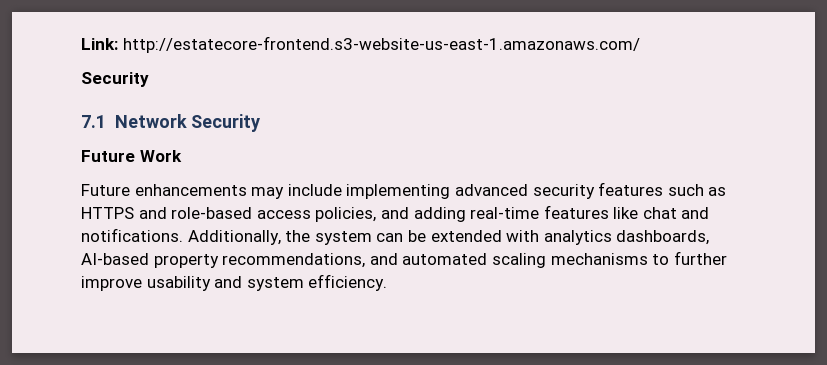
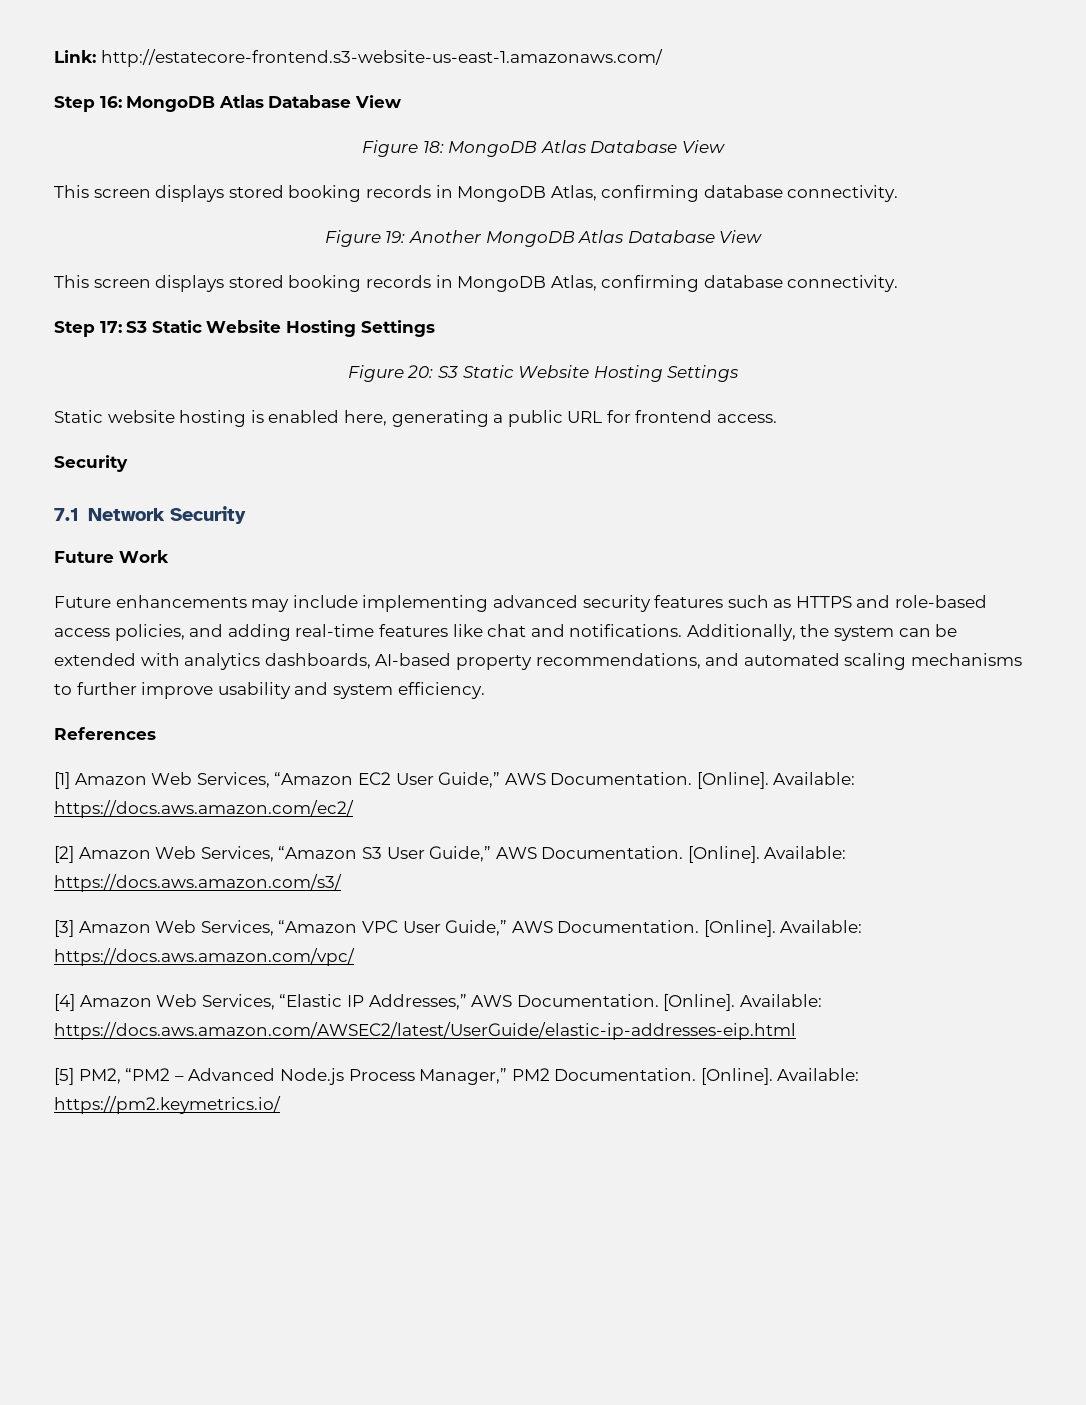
+ Step 16: MongoDB Atlas Database View
+ Figure 18: MongoDB Atlas Database View
+ This screen displays stored booking records in MongoDB Atlas, confirming database connectivity.
+ Figure 19: Another MongoDB Atlas Database View
+ This screen displays stored booking records in MongoDB Atlas, confirming database connectivity.
+ Step 17: S3 Static Website Hosting Settings
+ Figure 20: S3 Static Website Hosting Settings
+ Static website hosting is enabled here, generating a public URL for frontend access.
+ References
+ [1] Amazon Web Services, “Amazon EC2 User Guide,” AWS Documentation. [Online]. Available: https://docs.aws.amazon.com/ec2/
+ [2] Amazon Web Services, “Amazon S3 User Guide,” AWS Documentation. [Online]. Available: https://docs.aws.amazon.com/s3/
+ [3] Amazon Web Services, “Amazon VPC User Guide,” AWS Documentation. [Online]. Available: https://docs.aws.amazon.com/vpc/
+ [4] Amazon Web Services, “Elastic IP Addresses,” AWS Documentation. [Online]. Available: https://docs.aws.amazon.com/AWSEC2/latest/UserGuide/elastic-ip-addresses-eip.html
+ [5] PM2, “PM2 – Advanced Node.js Process Manager,” PM2 Documentation. [Online]. Available: https://pm2.keymetrics.io/

